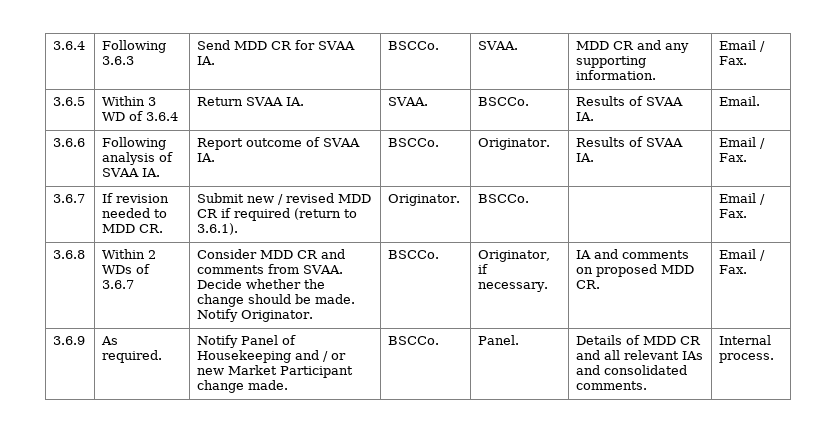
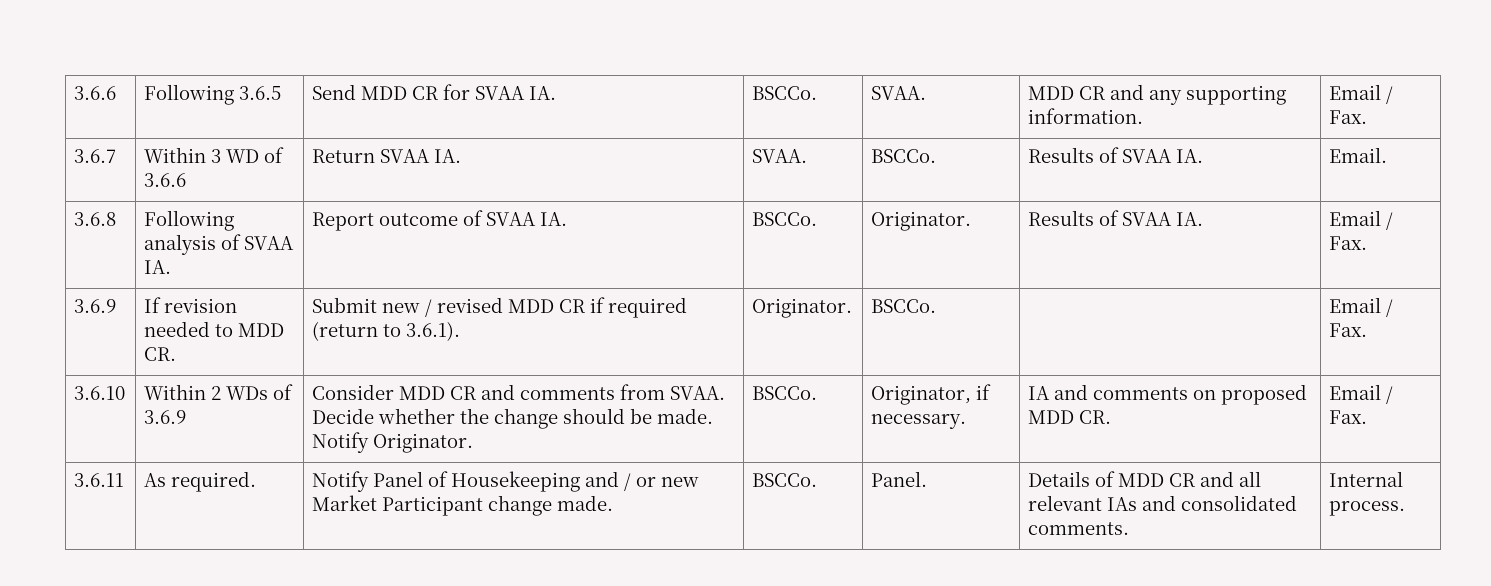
- 3.6.4 | Following 3.6.3 | Send MDD CR for SVAA IA. | BSCCo. | SVAA. | MDD CR and any supporting information. | Email / Fax.
+ 3.6.6 | Following 3.6.5 | Send MDD CR for SVAA IA. | BSCCo. | SVAA. | MDD CR and any supporting information. | Email / Fax.
- 3.6.5 | Within 3 WD of 3.6.4 | Return SVAA IA. | SVAA. | BSCCo. | Results of SVAA IA. | Email.
+ 3.6.7 | Within 3 WD of 3.6.6 | Return SVAA IA. | SVAA. | BSCCo. | Results of SVAA IA. | Email.
- 3.6.6 | Following analysis of SVAA IA. | Report outcome of SVAA IA. | BSCCo. | Originator. | Results of SVAA IA. | Email / Fax.
+ 3.6.8 | Following analysis of SVAA IA. | Report outcome of SVAA IA. | BSCCo. | Originator. | Results of SVAA IA. | Email / Fax.
- 3.6.7 | If revision needed to MDD CR. | Submit new / revised MDD CR if required (return to 3.6.1). | Originator. | BSCCo. | | Email / Fax.
+ 3.6.9 | If revision needed to MDD CR. | Submit new / revised MDD CR if required (return to 3.6.1). | Originator. | BSCCo. | | Email / Fax.
- 3.6.8 | Within 2 WDs of 3.6.7 | Consider MDD CR and comments from SVAA. Decide whether the change should be made. Notify Originator. | BSCCo. | Originator, if necessary. | IA and comments on proposed MDD CR. | Email / Fax.
+ 3.6.10 | Within 2 WDs of 3.6.9 | Consider MDD CR and comments from SVAA. Decide whether the change should be made. Notify Originator. | BSCCo. | Originator, if necessary. | IA and comments on proposed MDD CR. | Email / Fax.
- 3.6.9 | As required. | Notify Panel of Housekeeping and / or new Market Participant change made. | BSCCo. | Panel. | Details of MDD CR and all relevant IAs and consolidated comments. | Internal process.
+ 3.6.11 | As required. | Notify Panel of Housekeeping and / or new Market Participant change made. | BSCCo. | Panel. | Details of MDD CR and all relevant IAs and consolidated comments. | Internal process.

